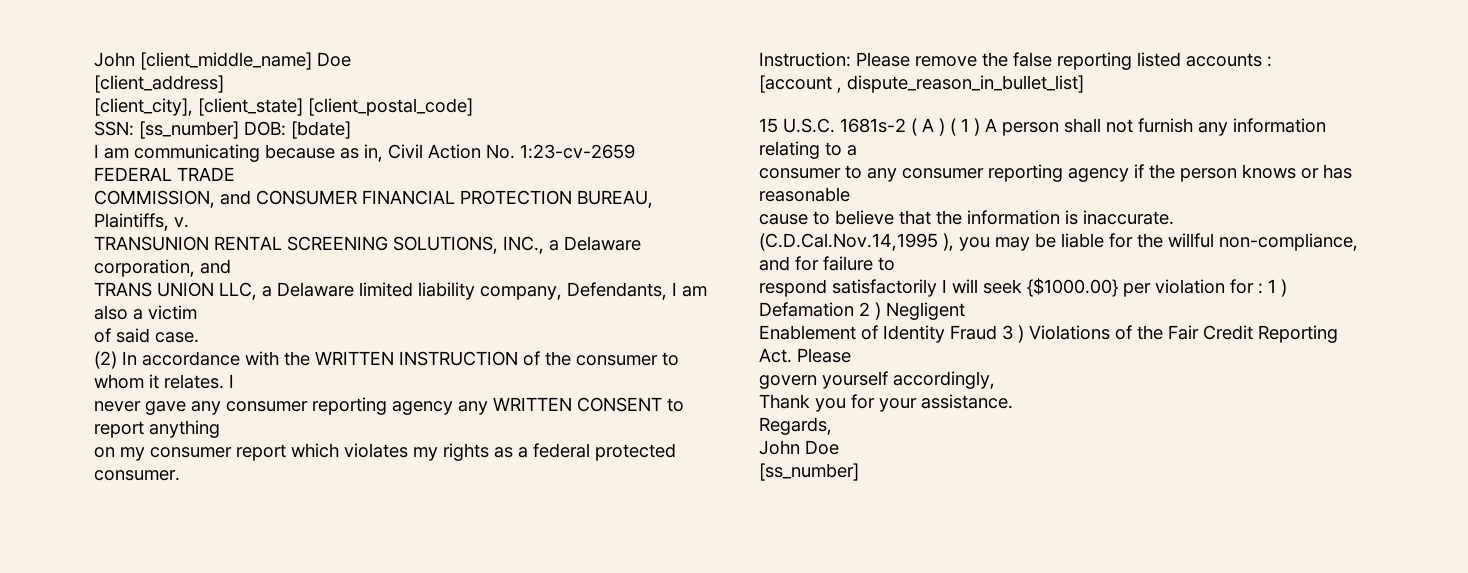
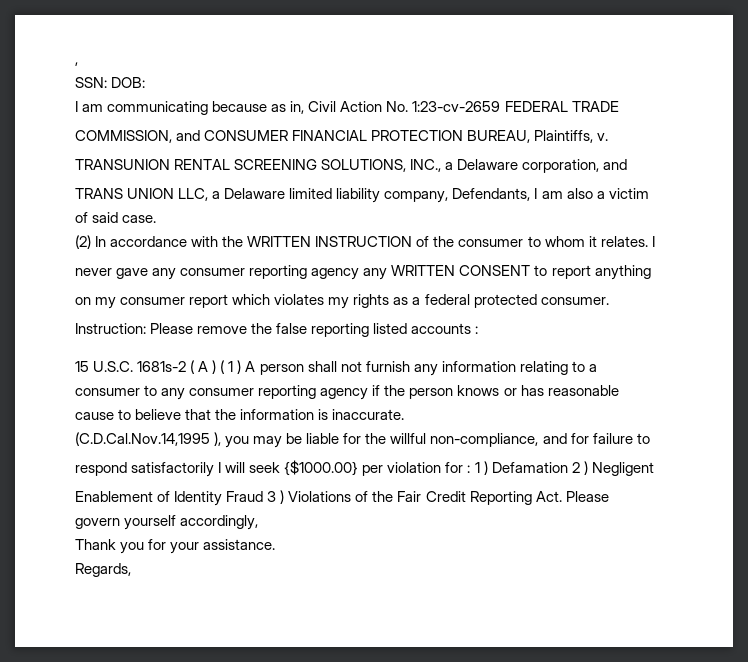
- John [client_middle_name] Doe
- [client_address]
- [client_city], [client_state] [client_postal_code]
+ ,
- SSN: [ss_number] DOB: [bdate]
+ SSN: DOB:
- [account , dispute_reason_in_bullet_list]
- John Doe
- [ss_number]

